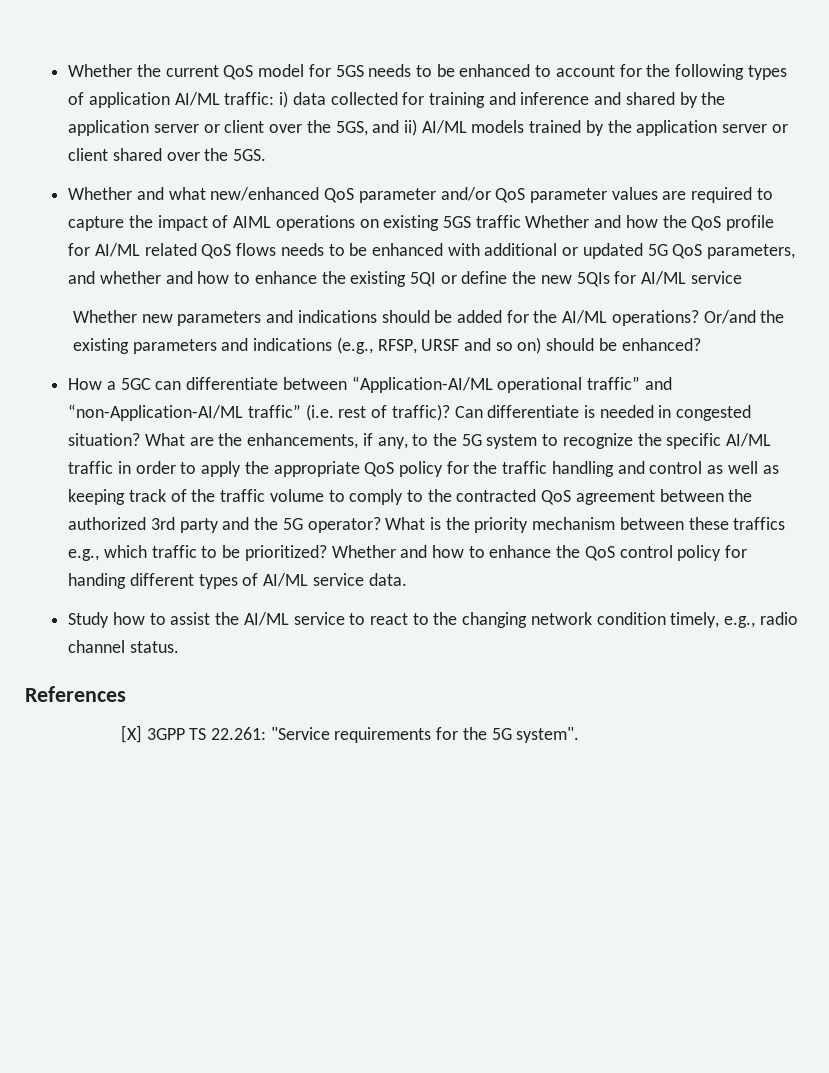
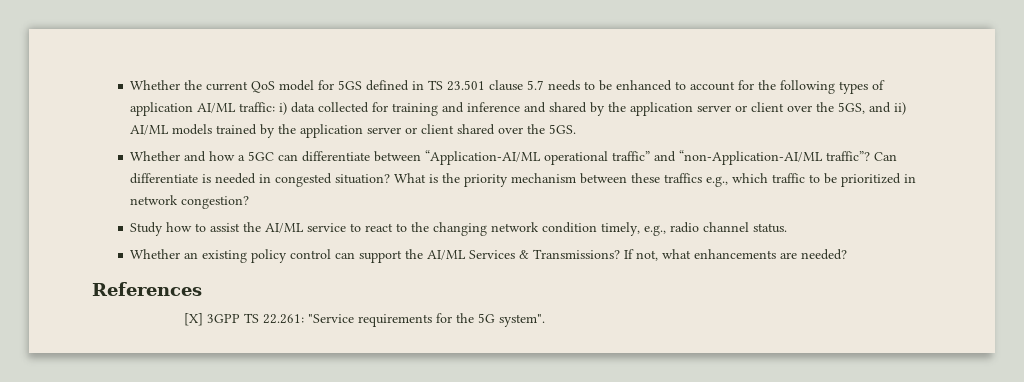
- Whether the current QoS model for 5GS needs to be enhanced to account for the following types of application AI/ML traffic: i) data collected for training and inference and shared by the application server or client over the 5GS, and ii) AI/ML models trained by the application server or client shared over the 5GS.
+ Whether the current QoS model for 5GS defined in TS 23.501 clause 5.7 needs to be enhanced to account for the following types of application AI/ML traffic: i) data collected for training and inference and shared by the application server or client over the 5GS, and ii) AI/ML models trained by the application server or client shared over the 5GS.
- Whether and what new/enhanced QoS parameter and/or QoS parameter values are required to capture the impact of AIML operations on existing 5GS traffic Whether and how the QoS profile for AI/ML related QoS flows needs to be enhanced with additional or updated 5G QoS parameters, and whether and how to enhance the existing 5QI or define the new 5QIs for AI/ML service
- Whether new parameters and indications should be added for the AI/ML operations? Or/and the existing parameters and indications (e.g., RFSP, URSF and so on) should be enhanced?
- How a 5GC can differentiate between “Application-AI/ML operational traffic” and “non-Application-AI/ML traffic” (i.e. rest of traffic)?
+ Whether and how a 5GC can differentiate between “Application-AI/ML operational traffic” and “non-Application-AI/ML traffic”?
- What are the enhancements, if any, to the 5G system to recognize the specific AI/ML traffic in order to apply the appropriate QoS policy for the traffic handling and control as well as keeping track of the traffic volume to comply to the contracted QoS agreement between the authorized 3rd party and the 5G operator? What is the priority mechanism between these traffics e.g., which traffic to be prioritized? Whether and how to enhance the QoS control policy for handing different types of AI/ML service data.
+ What is the priority mechanism between these traffics e.g., which traffic to be prioritized in network congestion?
+ Whether an existing policy control can support the AI/ML Services & Transmissions? If not, what enhancements are needed?

